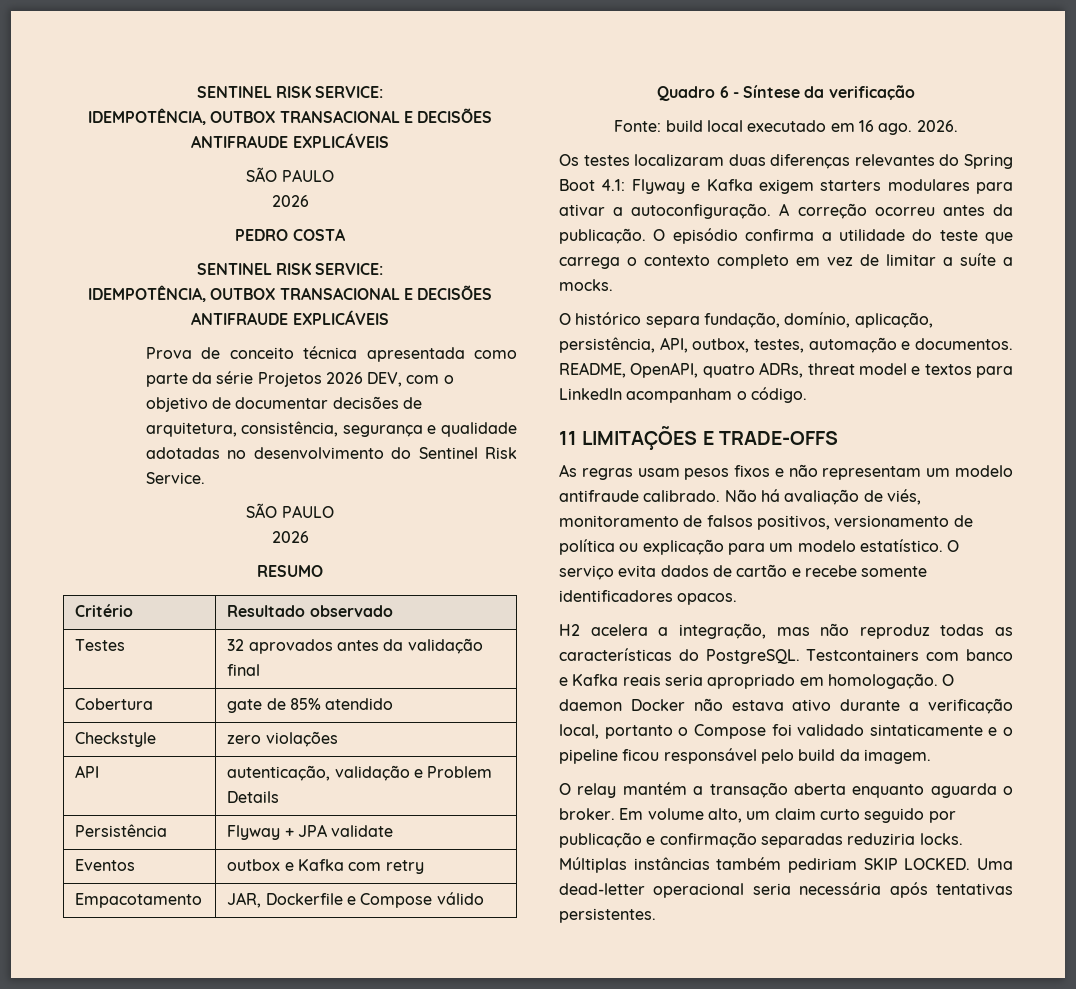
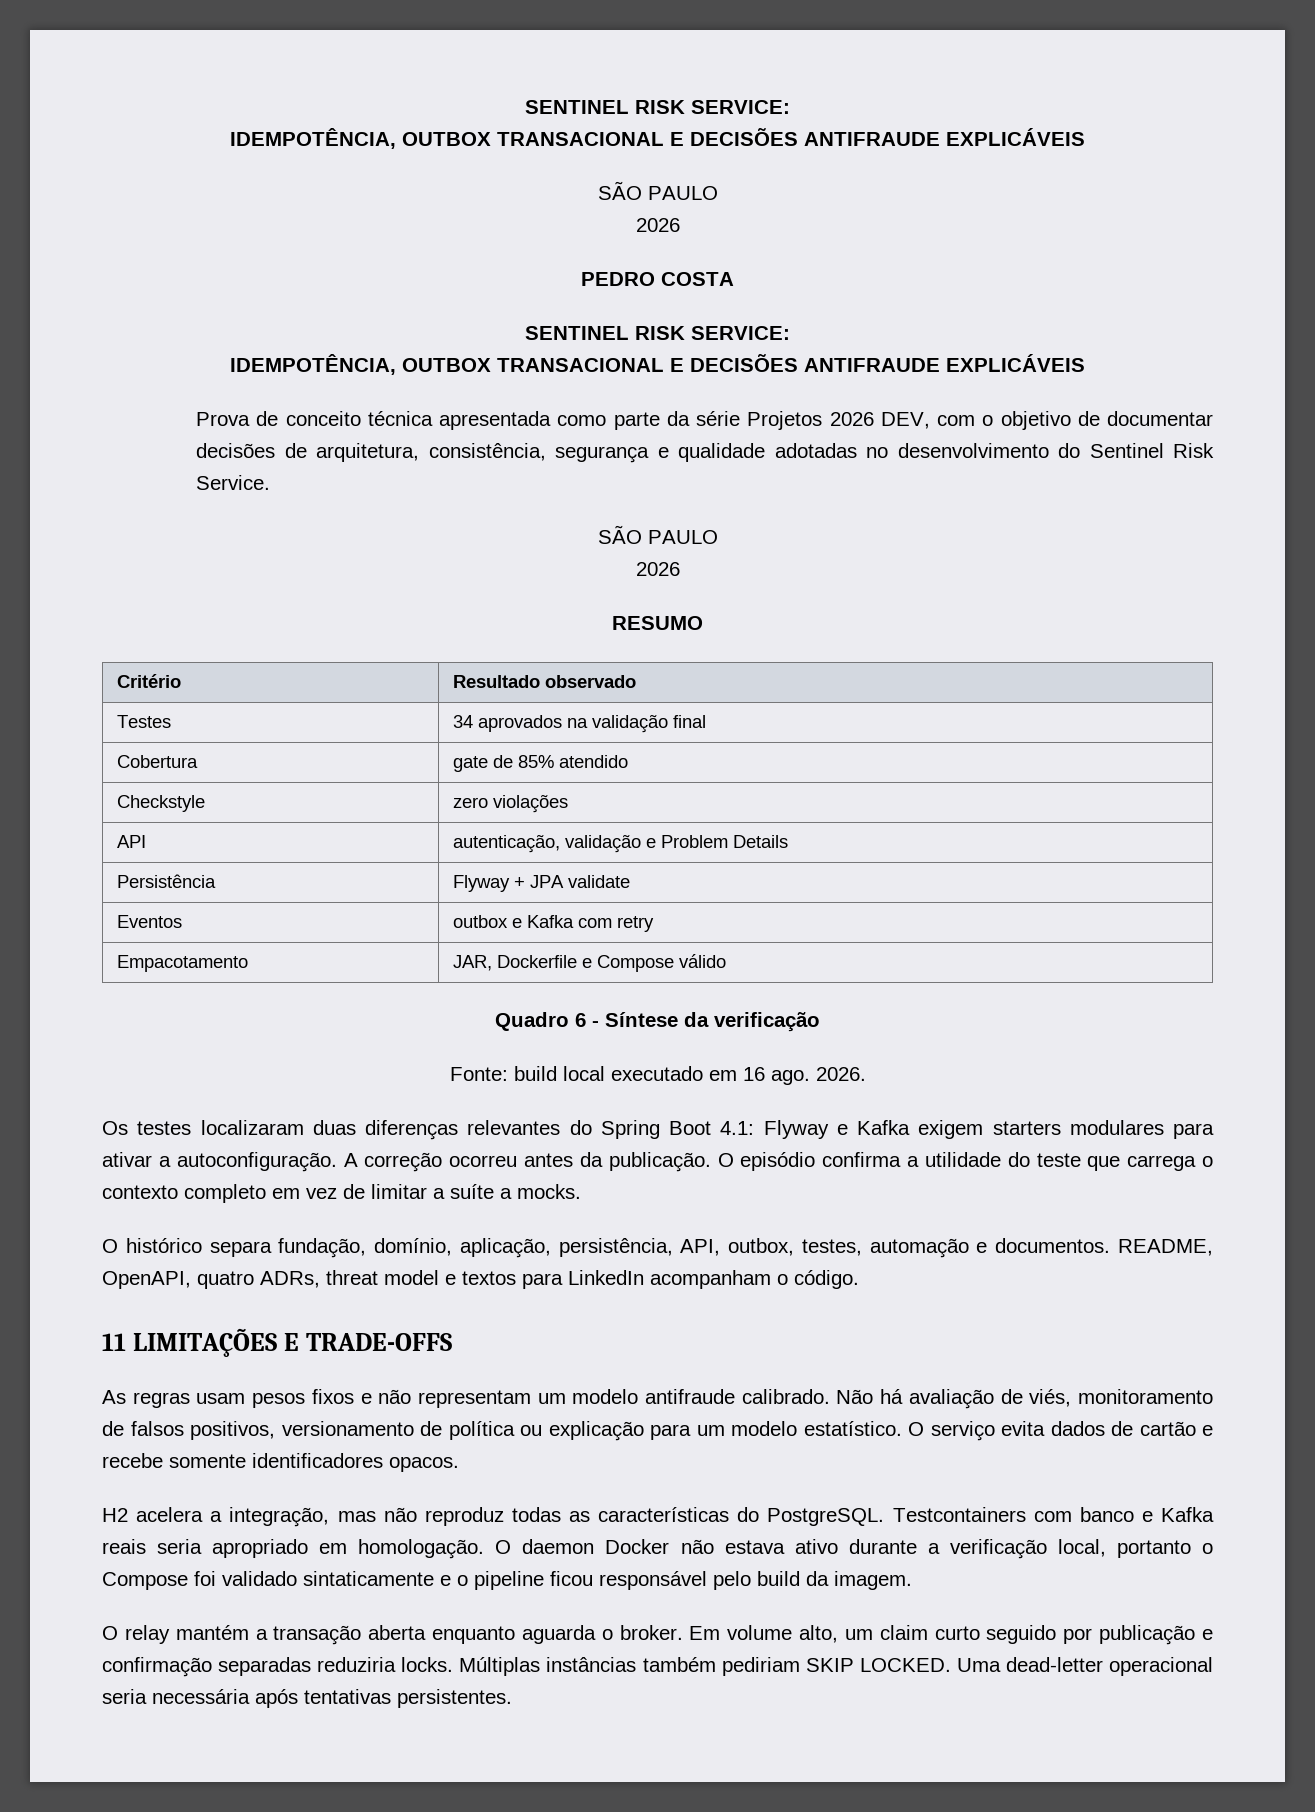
- Testes | 32 aprovados antes da validação final
+ Testes | 34 aprovados na validação final

